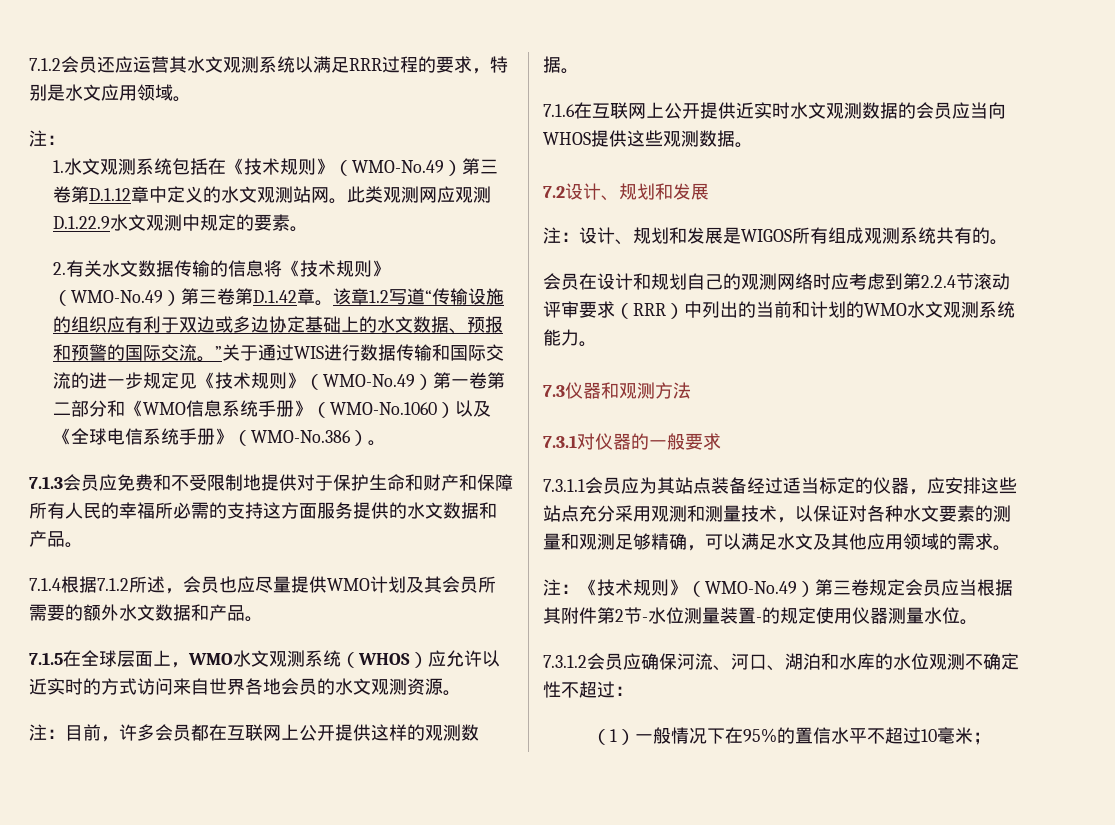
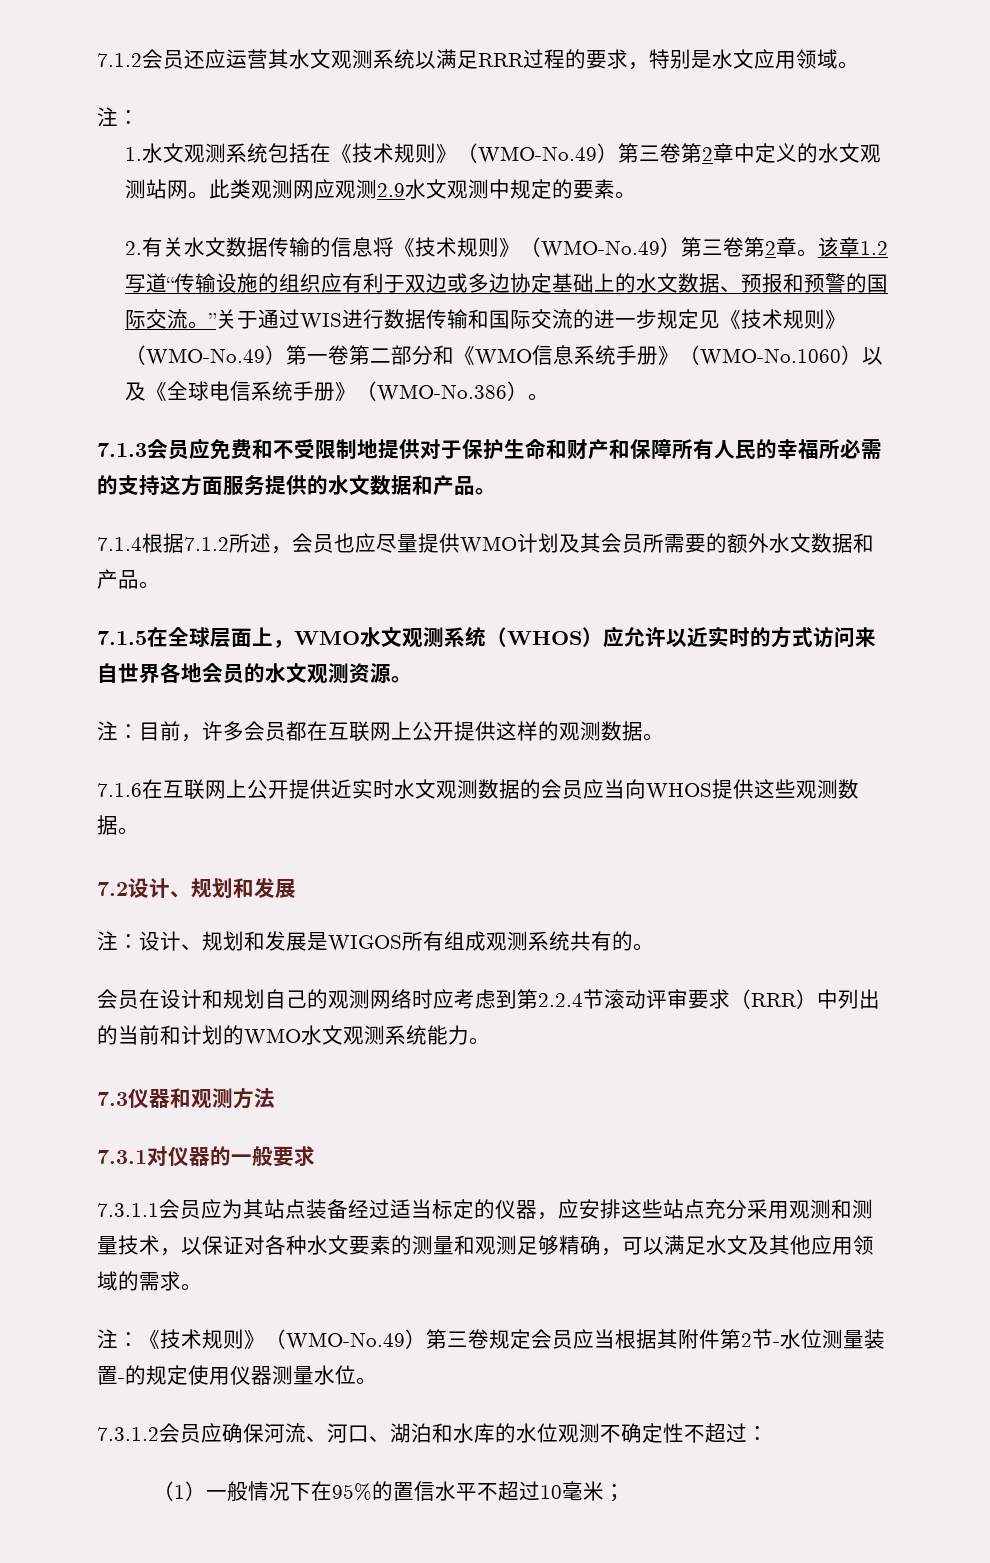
- 1.水文观测系统包括在《技术规则》（WMO-No.49）第三卷第D.1.12章中定义的水文观测站网。
+ 1.水文观测系统包括在《技术规则》（WMO-No.49）第三卷第2章中定义的水文观测站网。
- 此类观测网应观测D.1.22.9水文观测中规定的要素。
+ 此类观测网应观测2.9水文观测中规定的要素。
- 2.有关水文数据传输的信息将《技术规则》（WMO-No.49）第三卷第D.1.42章。
+ 2.有关水文数据传输的信息将《技术规则》（WMO-No.49）第三卷第2章。

